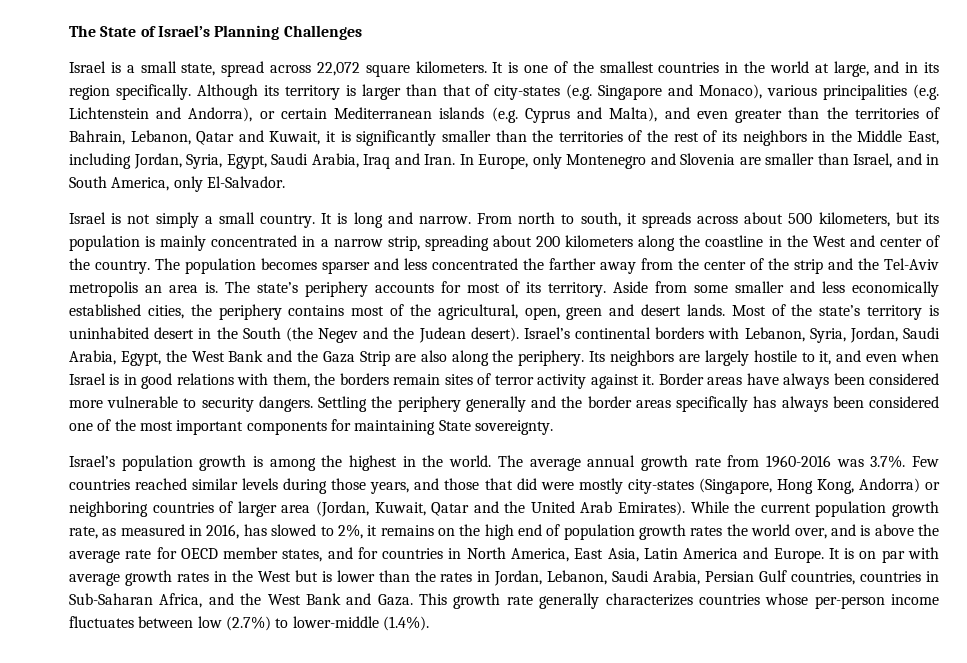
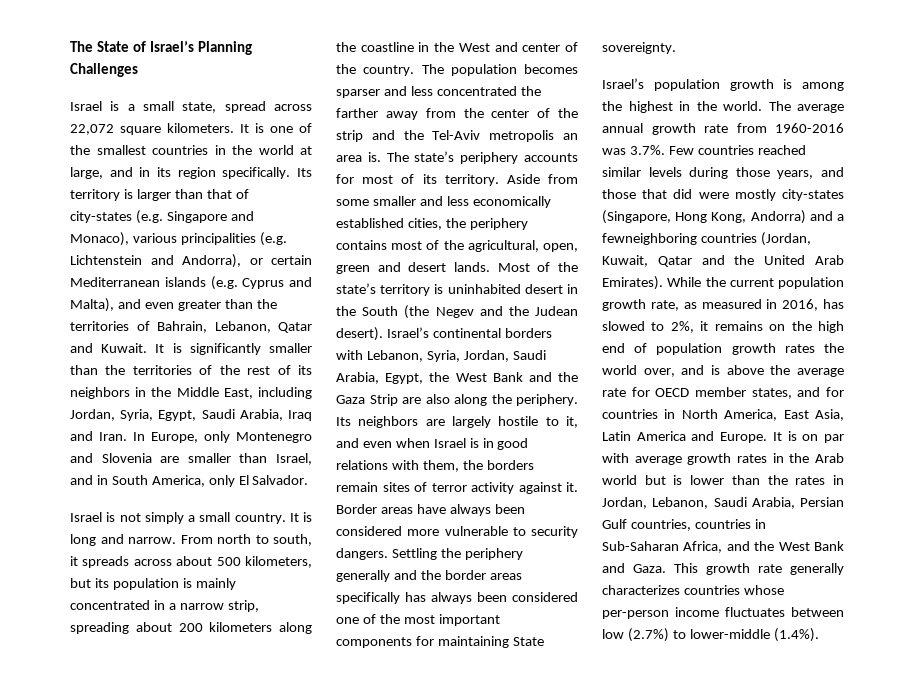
- Although its territory is larger than that of city-states (e.g. Singapore and Monaco), various principalities (e.g. Lichtenstein and Andorra), or certain Mediterranean islands (e.g. Cyprus and Malta), and even greater than the territories of Bahrain, Lebanon, Qatar and Kuwait, it is significantly smaller than the territories of the rest of its neighbors in the Middle East, including Jordan, Syria, Egypt, Saudi Arabia, Iraq and Iran.
+ Its territory is larger than that of city-states (e.g. Singapore and Monaco), various principalities (e.g. Lichtenstein and Andorra), or certain Mediterranean islands (e.g. Cyprus and Malta), and even greater than the territories of Bahrain, Lebanon, Qatar and Kuwait. It is significantly smaller than the territories of the rest of its neighbors in the Middle East, including Jordan, Syria, Egypt, Saudi Arabia, Iraq and Iran.
- In Europe, only Montenegro and Slovenia are smaller than Israel, and in South America, only El-Salvador.
+ In Europe, only Montenegro and Slovenia are smaller than Israel, and in South America, only El Salvador.
- The average annual growth rate from 1960-2016 was 3.7%. Few countries reached similar levels during those years, and those that did were mostly city-states (Singapore, Hong Kong, Andorra) or neighboring countries of larger area (Jordan, Kuwait, Qatar and the United Arab Emirates).
+ The average annual growth rate from 1960-2016 was 3.7%. Few countries reached similar levels during those years, and those that did were mostly city-states (Singapore, Hong Kong, Andorra) and a fewneighboring countries (Jordan, Kuwait, Qatar and the United Arab Emirates).
- It is on par with average growth rates in the West but is lower than the rates in Jordan, Lebanon, Saudi Arabia, Persian Gulf countries, countries in Sub-Saharan Africa, and the West Bank and Gaza.
+ It is on par with average growth rates in the Arab world but is lower than the rates in Jordan, Lebanon, Saudi Arabia, Persian Gulf countries, countries in Sub-Saharan Africa, and the West Bank and Gaza.

